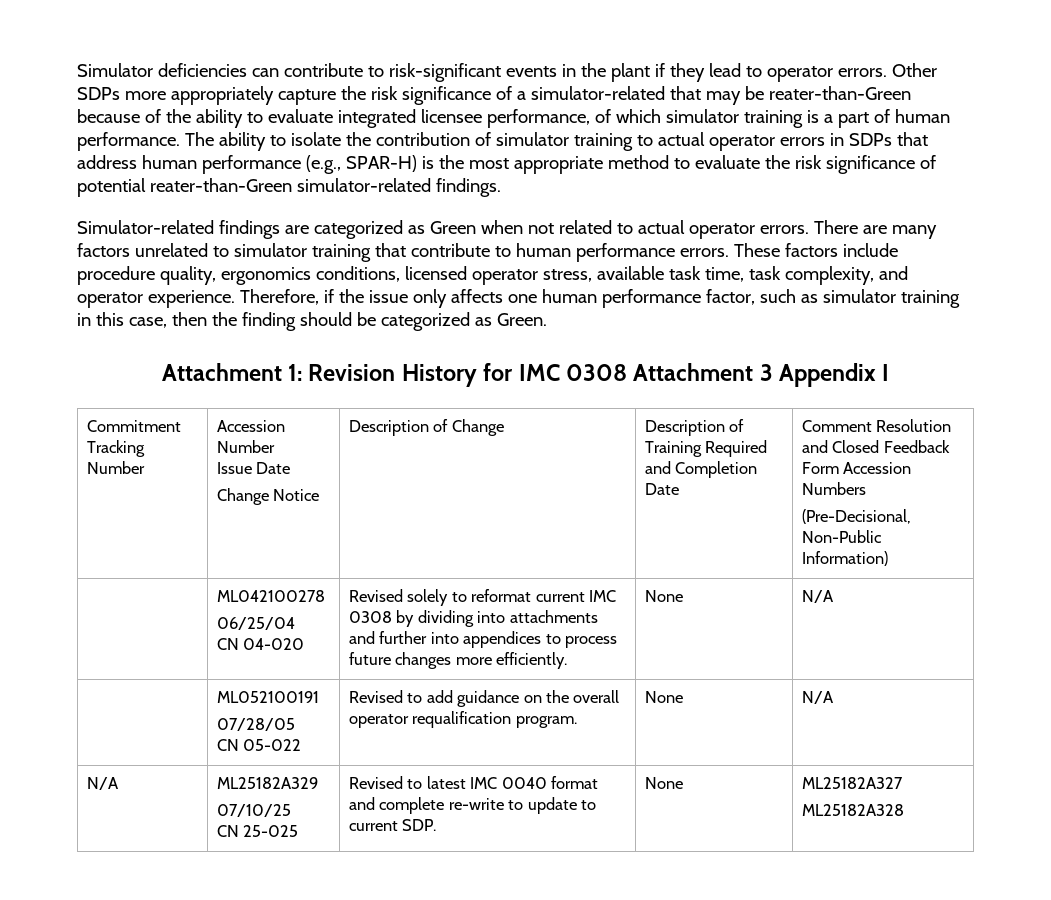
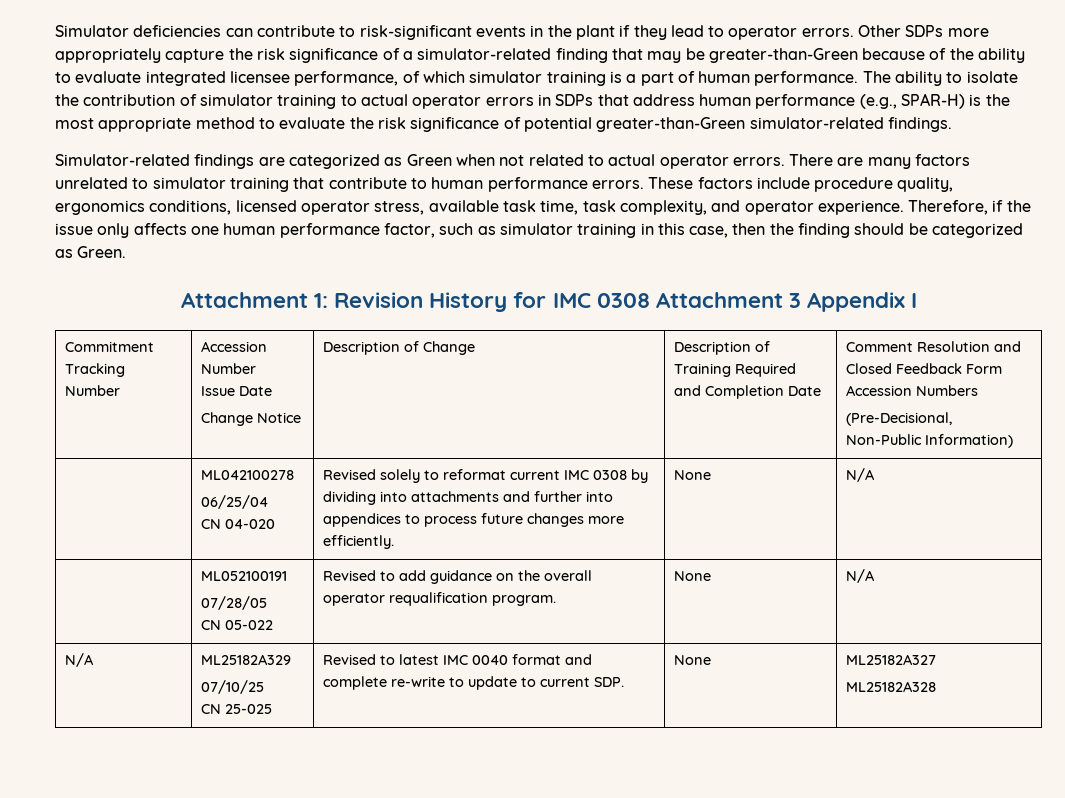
- Other SDPs more appropriately capture the risk significance of a simulator-related that may be reater-than-Green because of the ability to evaluate integrated licensee performance, of which simulator training is a part of human performance.
+ Other SDPs more appropriately capture the risk significance of a simulator-related finding that may be greater-than-Green because of the ability to evaluate integrated licensee performance, of which simulator training is a part of human performance.
- The ability to isolate the contribution of simulator training to actual operator errors in SDPs that address human performance (e.g., SPAR-H) is the most appropriate method to evaluate the risk significance of potential reater-than-Green simulator-related findings.
+ The ability to isolate the contribution of simulator training to actual operator errors in SDPs that address human performance (e.g., SPAR-H) is the most appropriate method to evaluate the risk significance of potential greater-than-Green simulator-related findings.

